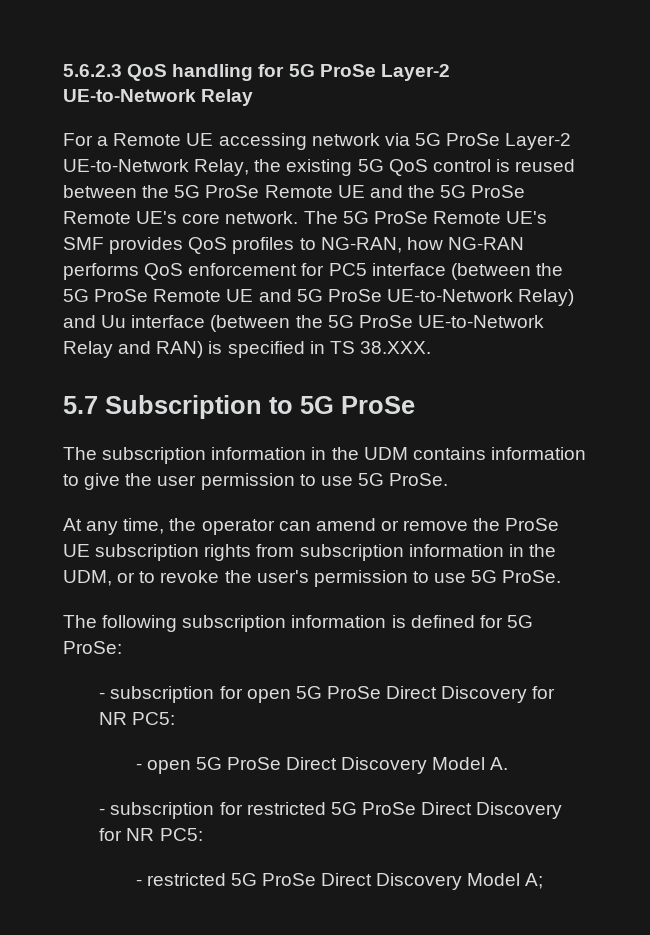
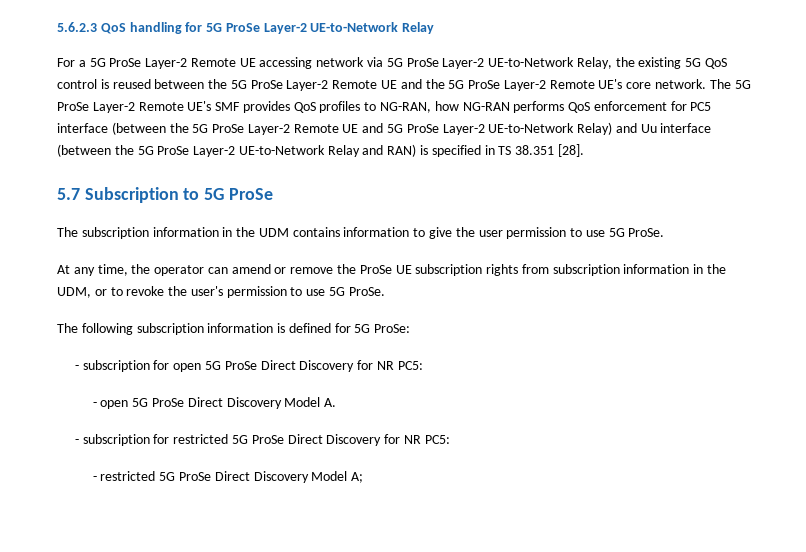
- For a Remote UE accessing network via 5G ProSe Layer-2 UE-to-Network Relay, the existing 5G QoS control is reused between the 5G ProSe Remote UE and the 5G ProSe Remote UE's core network.
+ For a 5G ProSe Layer-2 Remote UE accessing network via 5G ProSe Layer-2 UE-to-Network Relay, the existing 5G QoS control is reused between the 5G ProSe Layer-2 Remote UE and the 5G ProSe Layer-2 Remote UE's core network.
- The 5G ProSe Remote UE's SMF provides QoS profiles to NG-RAN, how NG-RAN performs QoS enforcement for PC5 interface (between the 5G ProSe Remote UE and 5G ProSe UE-to-Network Relay) and Uu interface (between the 5G ProSe UE-to-Network Relay and RAN) is specified in TS 38.XXX.
+ The 5G ProSe Layer-2 Remote UE's SMF provides QoS profiles to NG-RAN, how NG-RAN performs QoS enforcement for PC5 interface (between the 5G ProSe Layer-2 Remote UE and 5G ProSe Layer-2 UE-to-Network Relay) and Uu interface (between the 5G ProSe Layer-2 UE-to-Network Relay and RAN) is specified in TS 38.351 [28].

